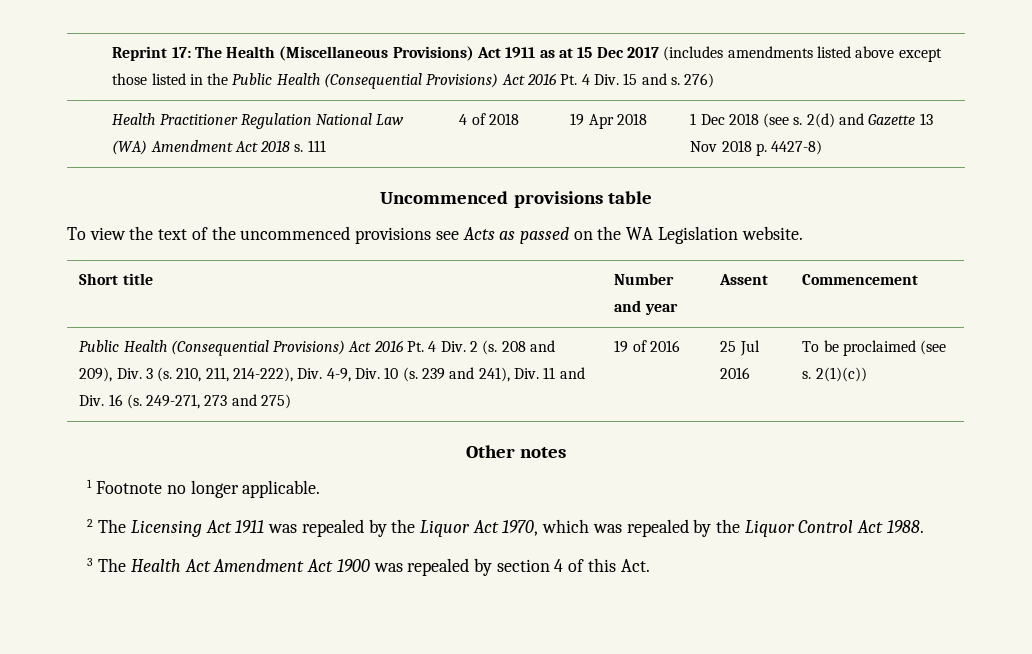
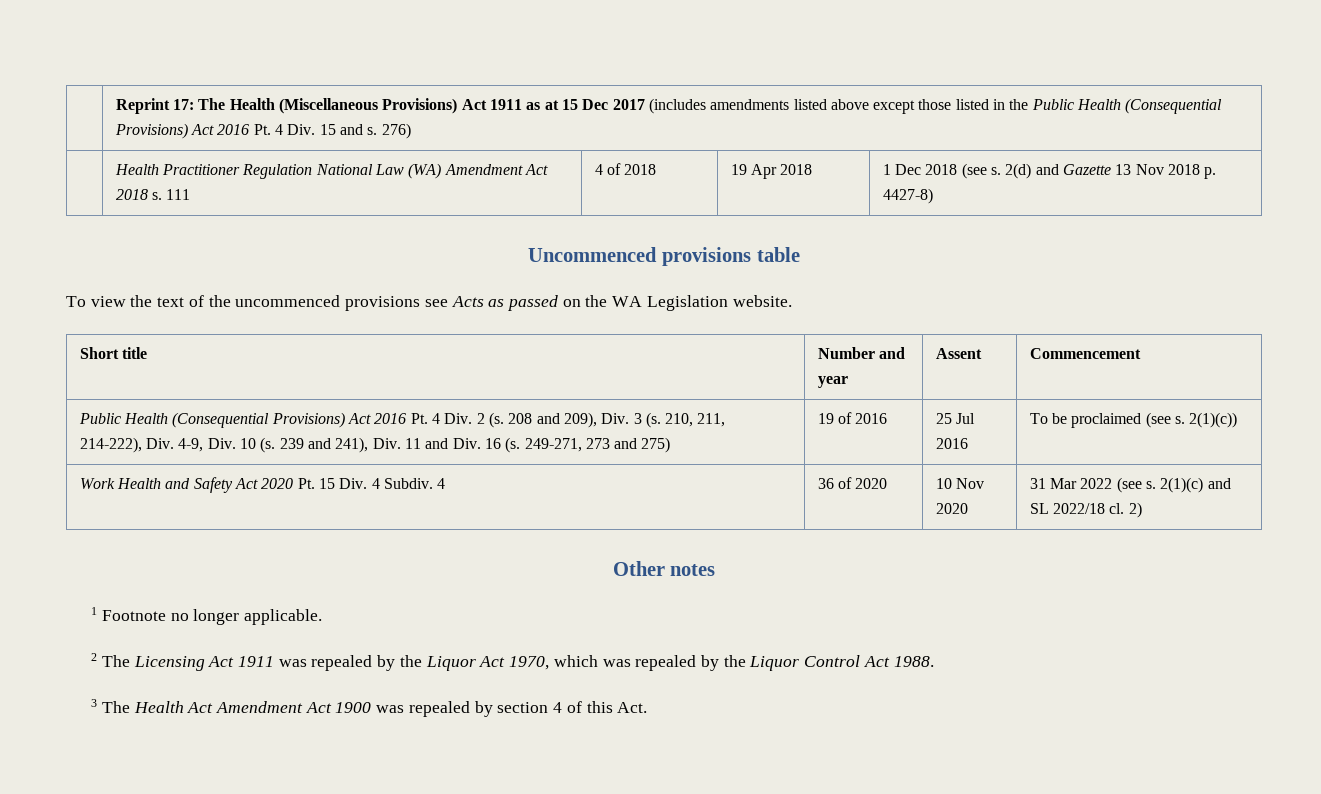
+ Work Health and Safety Act 2020 Pt. 15 Div. 4 Subdiv. 4 | 36 of 2020 | 10 Nov 2020 | 31 Mar 2022 (see s. 2(1)(c) and SL 2022/18 cl. 2)

